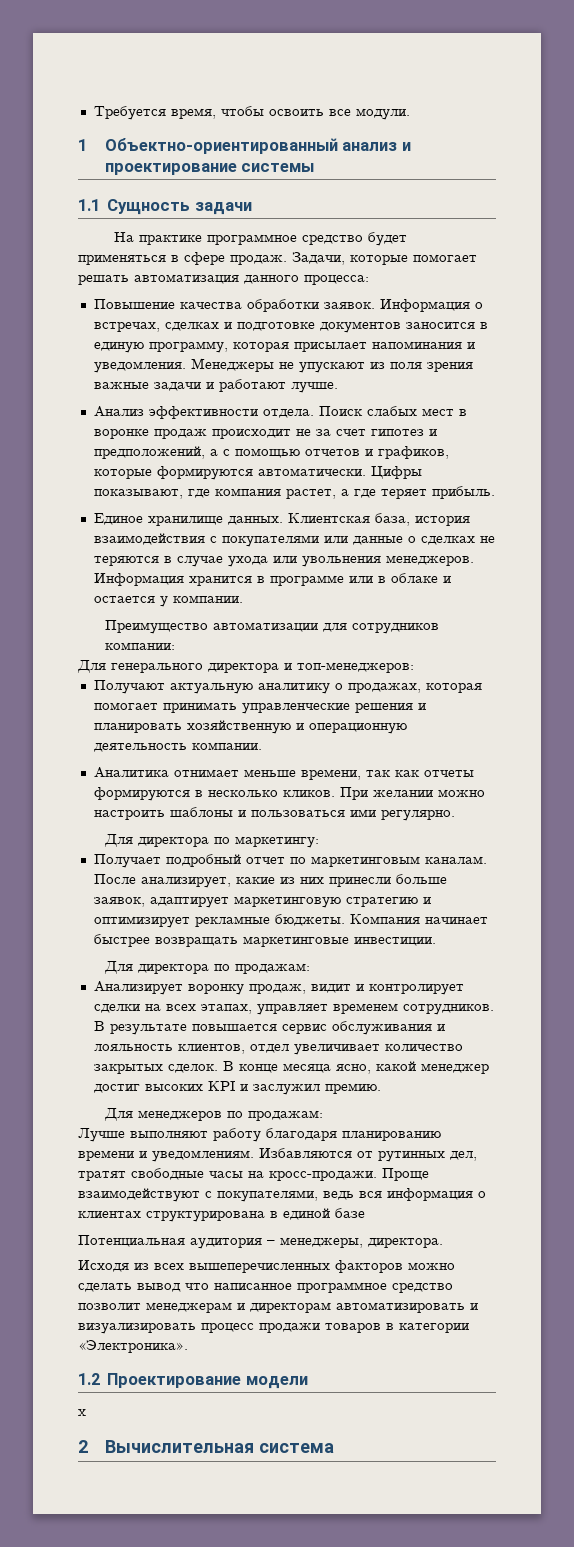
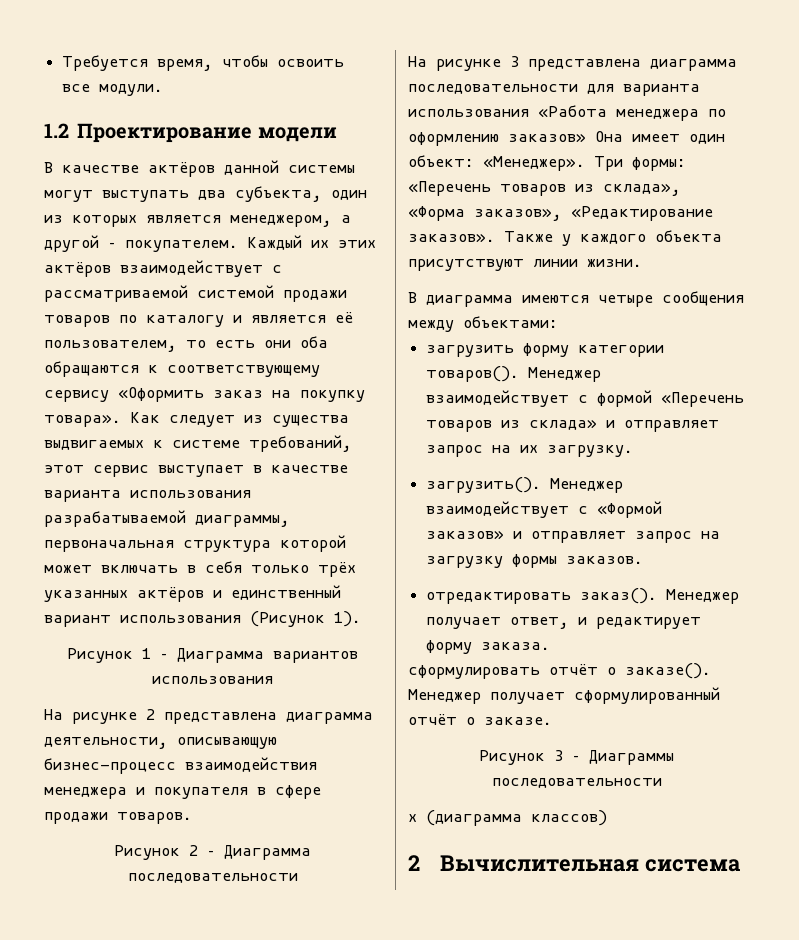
- 1 Объектно-ориентированный анализ и проектирование системы
- 1.1 Сущность задачи
- На практике программное средство будет применяться в сфере продаж. Задачи, которые помогает решать автоматизация данного процесса:
- Повышение качества обработки заявок. Информация о встречах, сделках и подготовке документов заносится в единую программу, которая присылает напоминания и уведомления. Менеджеры не упускают из поля зрения важные задачи и работают лучше.
- Анализ эффективности отдела. Поиск слабых мест в воронке продаж происходит не за счет гипотез и предположений, а с помощью отчетов и графиков, которые формируются автоматически. Цифры показывают, где компания растет, а где теряет прибыль.
- Единое хранилище данных. Клиентская база, история взаимодействия с покупателями или данные о сделках не теряются в случае ухода или увольнения менеджеров. Информация хранится в программе или в облаке и остается у компании.
- Преимущество автоматизации для сотрудников компании:
- Для генерального директора и топ-менеджеров:
- Получают актуальную аналитику о продажах, которая помогает принимать управленческие решения и планировать хозяйственную и операционную деятельность компании.
- Аналитика отнимает меньше времени, так как отчеты формируются в несколько кликов. При желании можно настроить шаблоны и пользоваться ими регулярно.
- Для директора по маркетингу:
- Получает подробный отчет по маркетинговым каналам. После анализирует, какие из них принесли больше заявок, адаптирует маркетинговую стратегию и оптимизирует рекламные бюджеты. Компания начинает быстрее возвращать маркетинговые инвестиции.
- Для директора по продажам:
- Анализирует воронку продаж, видит и контролирует сделки на всех этапах, управляет временем сотрудников. В результате повышается сервис обслуживания и лояльность клиентов, отдел увеличивает количество закрытых сделок. В конце месяца ясно, какой менеджер достиг высоких KPI и заслужил премию.
- Для менеджеров по продажам:
- Лучше выполняют работу благодаря планированию времени и уведомлениям. Избавляются от рутинных дел, тратят свободные часы на кросс-продажи. Проще взаимодействуют с покупателями, ведь вся информация о клиентах структурирована в единой базе
- Потенциальная аудитория – менеджеры, директора.
- Исходя из всех вышеперечисленных факторов можно сделать вывод что написанное программное средство позволит менеджерам и директорам автоматизировать и визуализировать процесс продажи товаров в категории «Электроника».
  1.2 Проектирование модели
+ В качестве актёров данной системы могут выступать два субъекта, один из которых является менеджером, а другой – покупателем. Каждый их этих актёров взаимодействует с рассматриваемой системой продажи товаров по каталогу и является её пользователем, то есть они оба обращаются к соответствующему сервису «Оформить заказ на покупку товара». Как следует из существа выдвигаемых к системе требований, этот сервис выступает в качестве варианта использования разрабатываемой диаграммы, первоначальная структура которой может включать в себя только трёх указанных актёров и единственный вариант использования (Рисунок 1).
+ Рисунок 1 – Диаграмма вариантов использования
+ На рисунке 2 представлена диаграмма деятельности, описывающую бизнес-процесс взаимодействия менеджера и покупателя в сфере продажи товаров.
+ Рисунок 2 – Диаграмма последовательности
+ На рисунке 3 представлена диаграмма последовательности для варианта использования «Работа менеджера по оформлению заказов» Она имеет один объект: «Менеджер». Три формы: «Перечень товаров из склада», «Форма заказов», «Редактирование заказов». Также у каждого объекта присутствуют линии жизни.
+ В диаграмма имеются четыре сообщения между объектами:
+ загрузить форму категории товаров(). Менеджер взаимодействует с формой «Перечень товаров из склада» и отправляет запрос на их загрузку.
+ загрузить(). Менеджер взаимодействует с «Формой заказов» и отправляет запрос на загрузку формы заказов.
+ отредактировать заказ(). Менеджер получает ответ, и редактирует форму заказа.
+ сформулировать отчёт о заказе(). Менеджер получает сформулированный отчёт о заказе.
+ Рисунок 3 – Диаграммы последовательности
- x
+ x (диаграмма классов)

